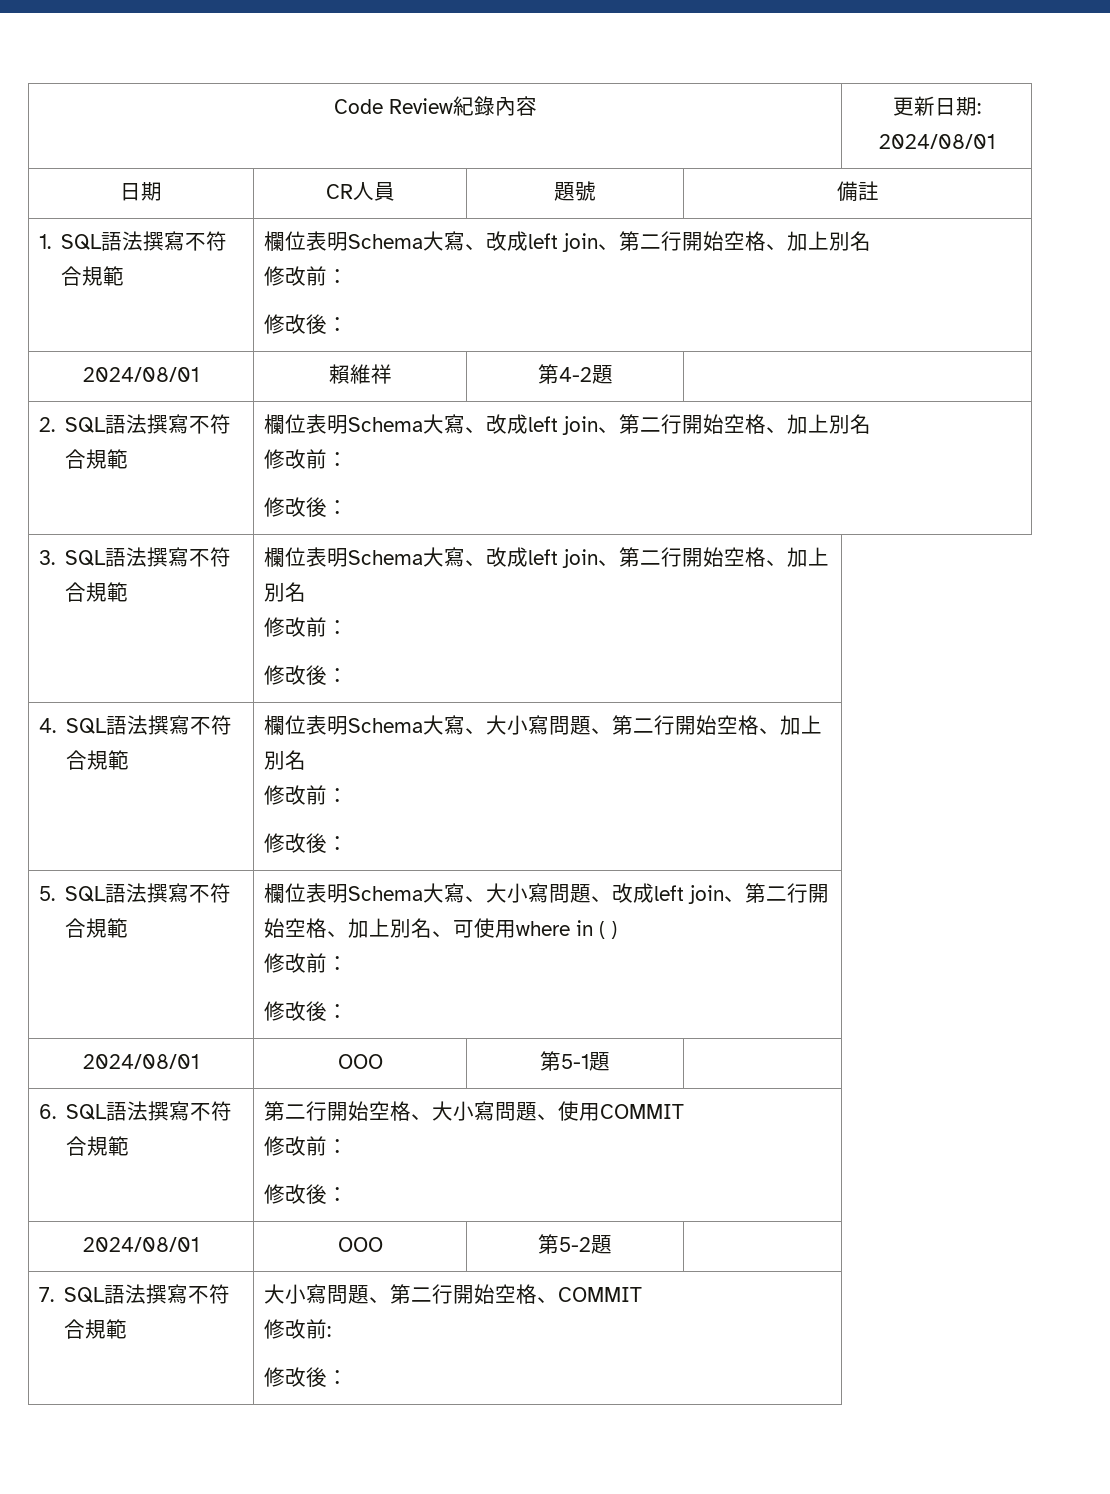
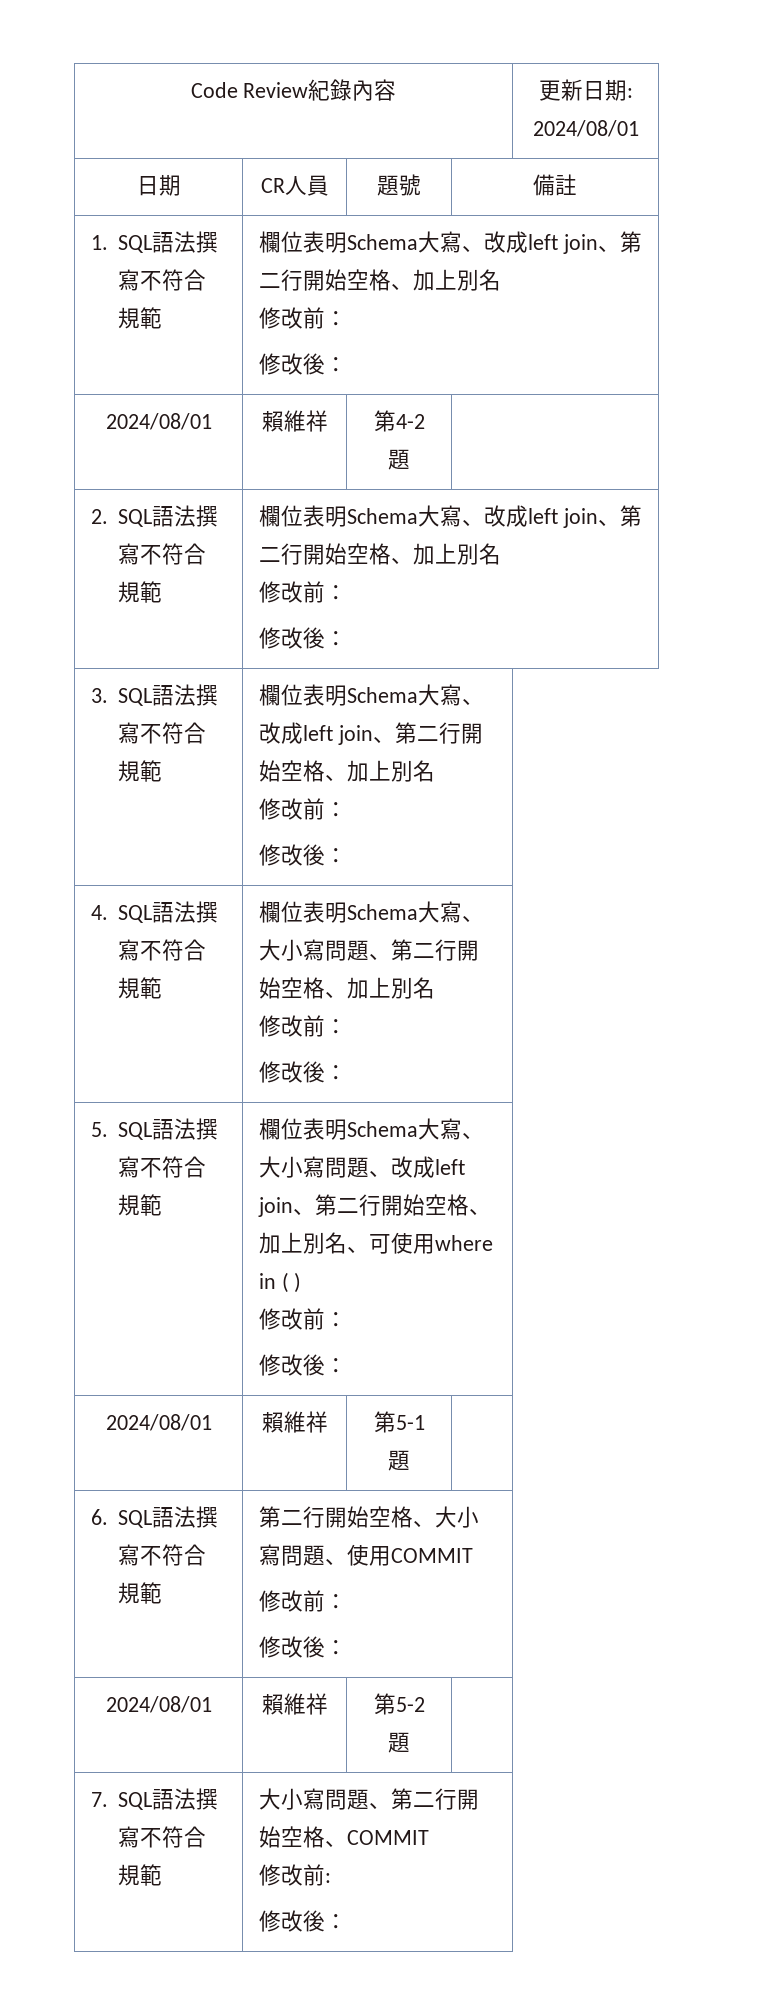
- 2024/08/01 | OOO | 第5-1題 |
+ 2024/08/01 | 賴維祥 | 第5-1題 |
- 2024/08/01 | OOO | 第5-2題 |
+ 2024/08/01 | 賴維祥 | 第5-2題 |

